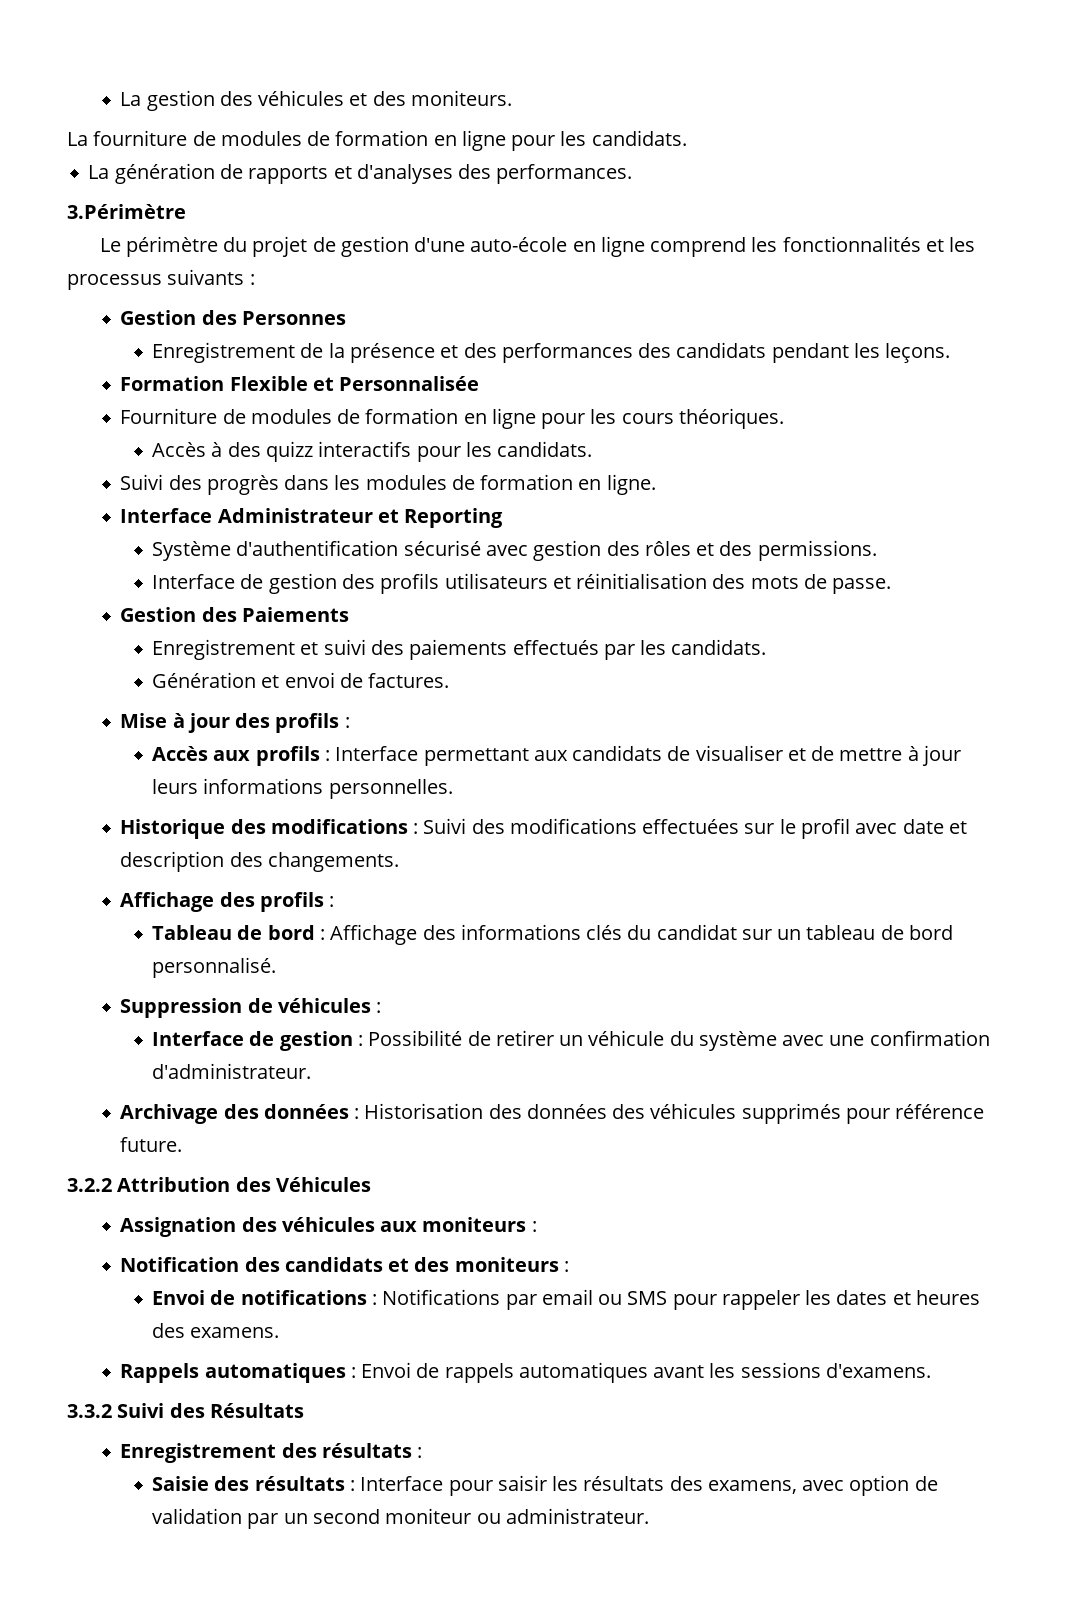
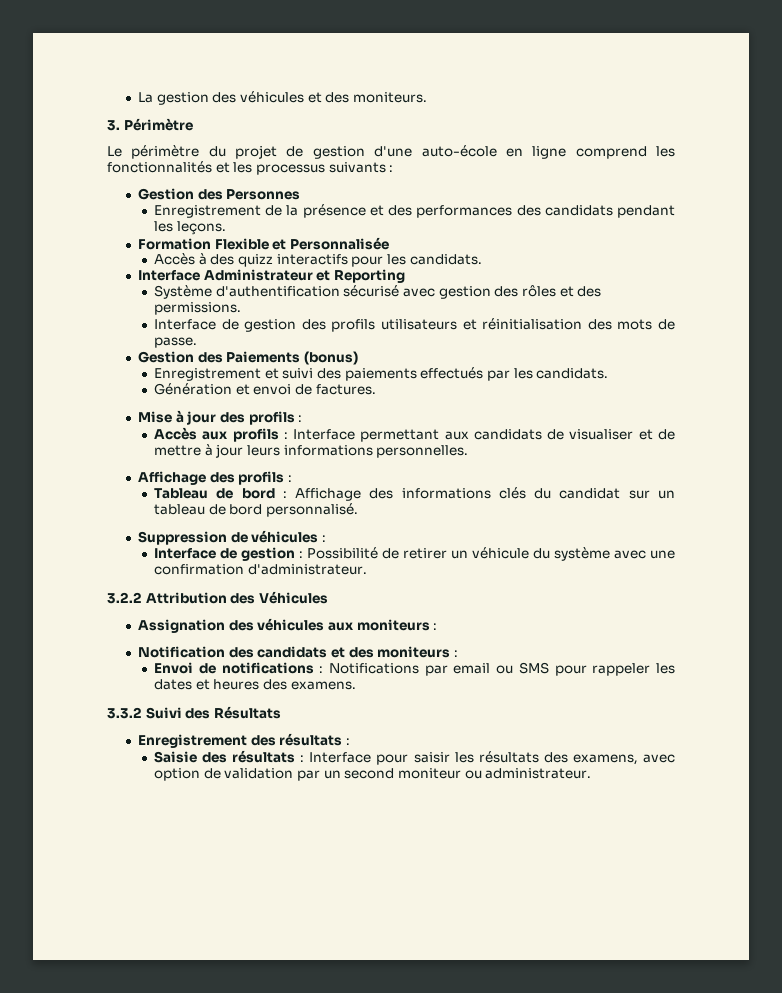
- La fourniture de modules de formation en ligne pour les candidats.
- La génération de rapports et d'analyses des performances.
- 3.Périmètre
+ 3. Périmètre
- Fourniture de modules de formation en ligne pour les cours théoriques.
- Suivi des progrès dans les modules de formation en ligne.
- Gestion des Paiements
+ Gestion des Paiements (bonus)
- Historique des modifications : Suivi des modifications effectuées sur le profil avec date et description des changements.
- Archivage des données : Historisation des données des véhicules supprimés pour référence future.
- Rappels automatiques : Envoi de rappels automatiques avant les sessions d'examens.

